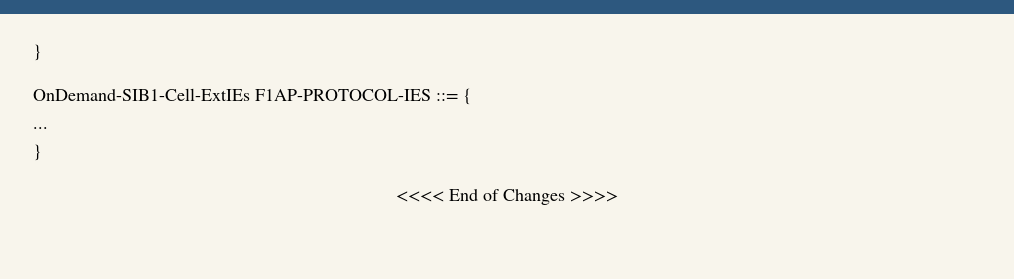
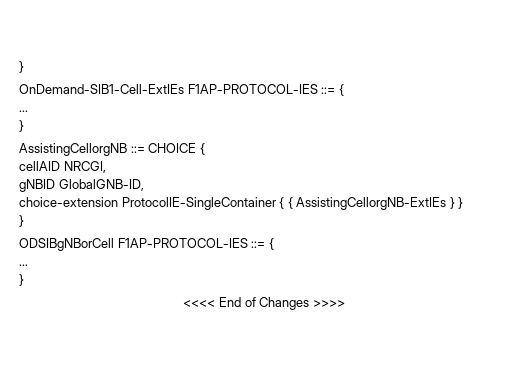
+ AssistingCellorgNB ::= CHOICE {
+ cellAID NRCGI,
+ gNBID GlobalGNB-ID,
+ choice-extension ProtocolIE-SingleContainer { { AssistingCellorgNB-ExtIEs } }
+ }
+ ODSIBgNBorCell F1AP-PROTOCOL-IES ::= {
+ ...
+ }

